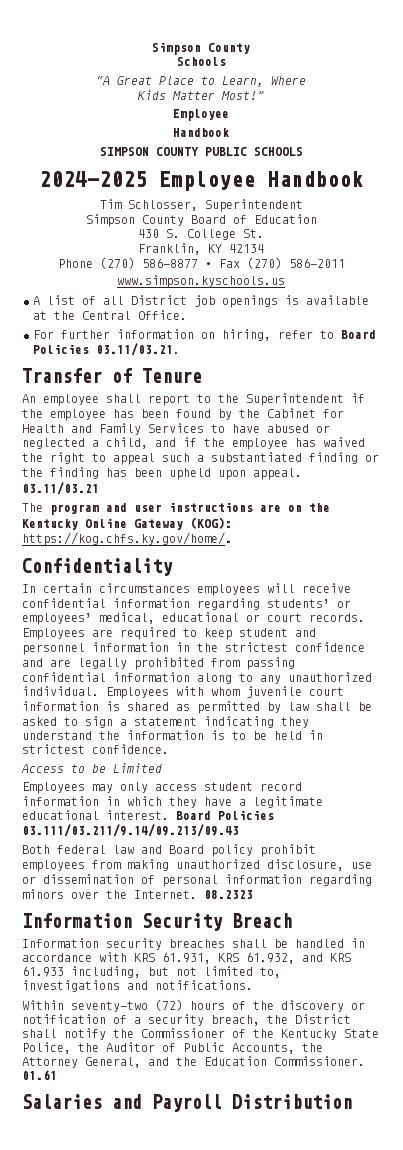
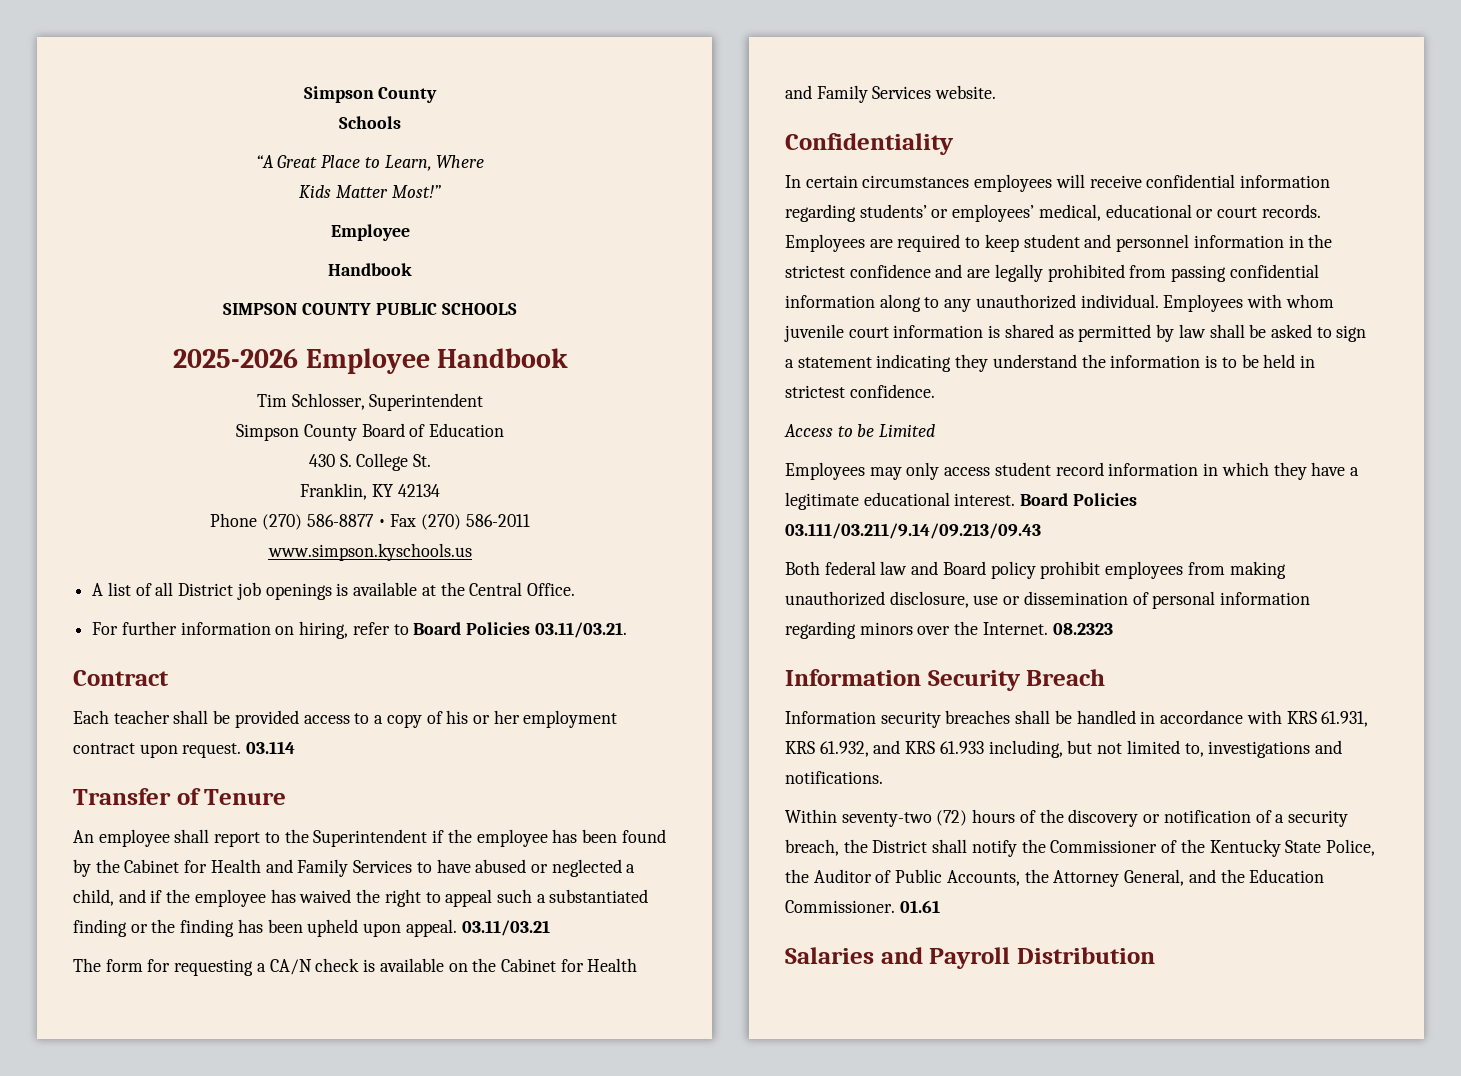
- 2024-2025 Employee Handbook
+ 2025-2026 Employee Handbook
+ Contract
+ Each teacher shall be provided access to a copy of his or her employment contract upon request. 03.114
- The program and user instructions are on the Kentucky Online Gateway (KOG): https://kog.chfs.ky.gov/home/.
+ The form for requesting a CA/N check is available on the Cabinet for Health and Family Services website.

